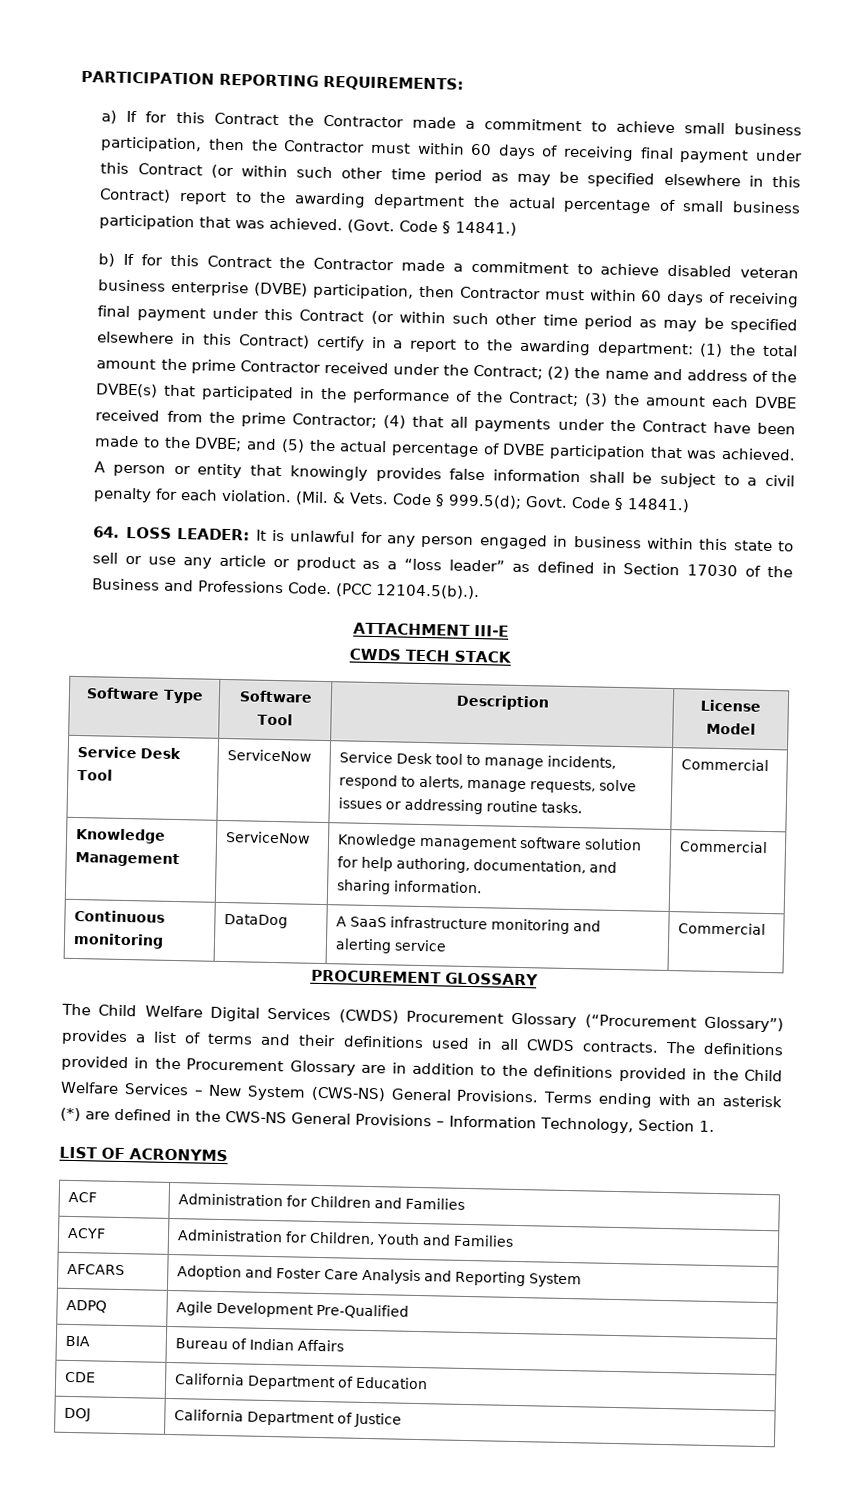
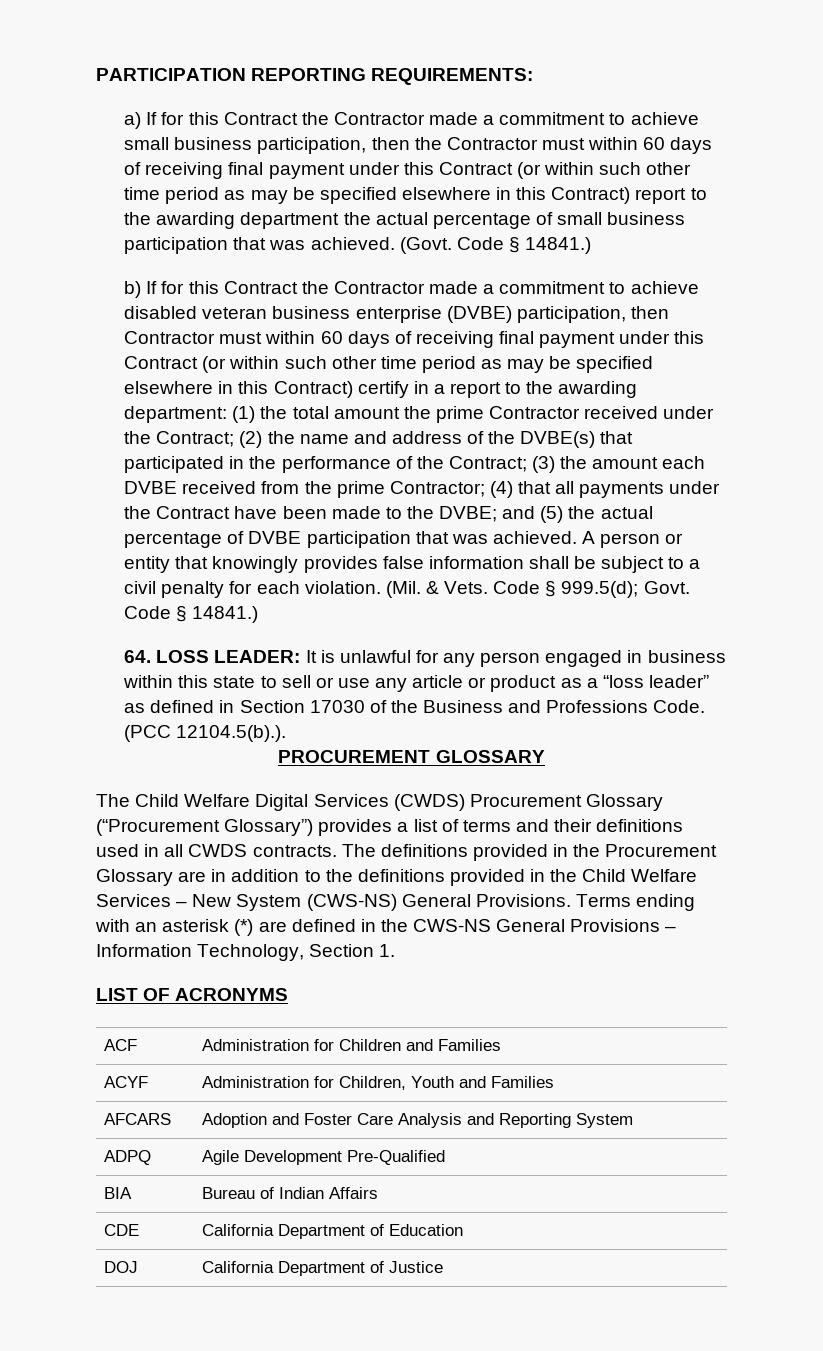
- ATTACHMENT III-E
- CWDS TECH STACK
- Software Type | Software Tool | Description | License Model
- Service Desk Tool | ServiceNow | Service Desk tool to manage incidents, respond to alerts, manage requests, solve issues or addressing routine tasks. | Commercial
- Knowledge Management | ServiceNow | Knowledge management software solution for help authoring, documentation, and sharing information. | Commercial
- Continuous monitoring | DataDog | A SaaS infrastructure monitoring and alerting service | Commercial

